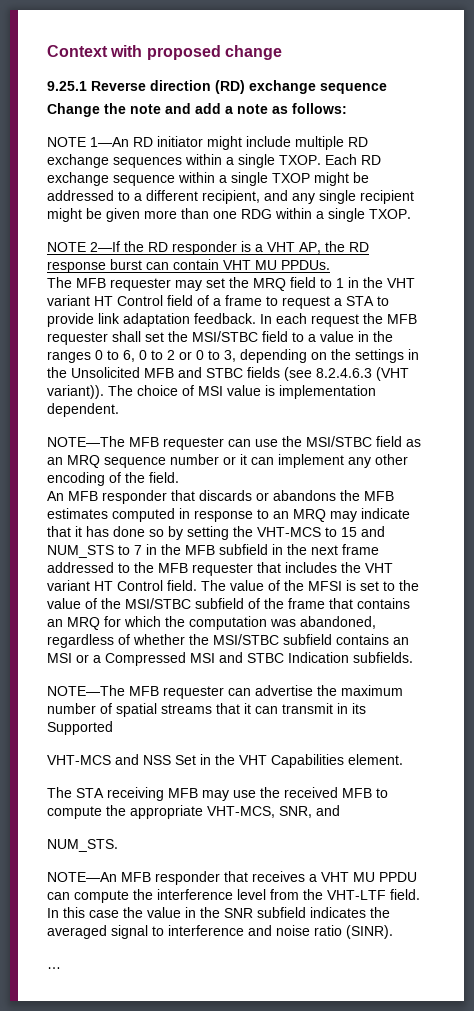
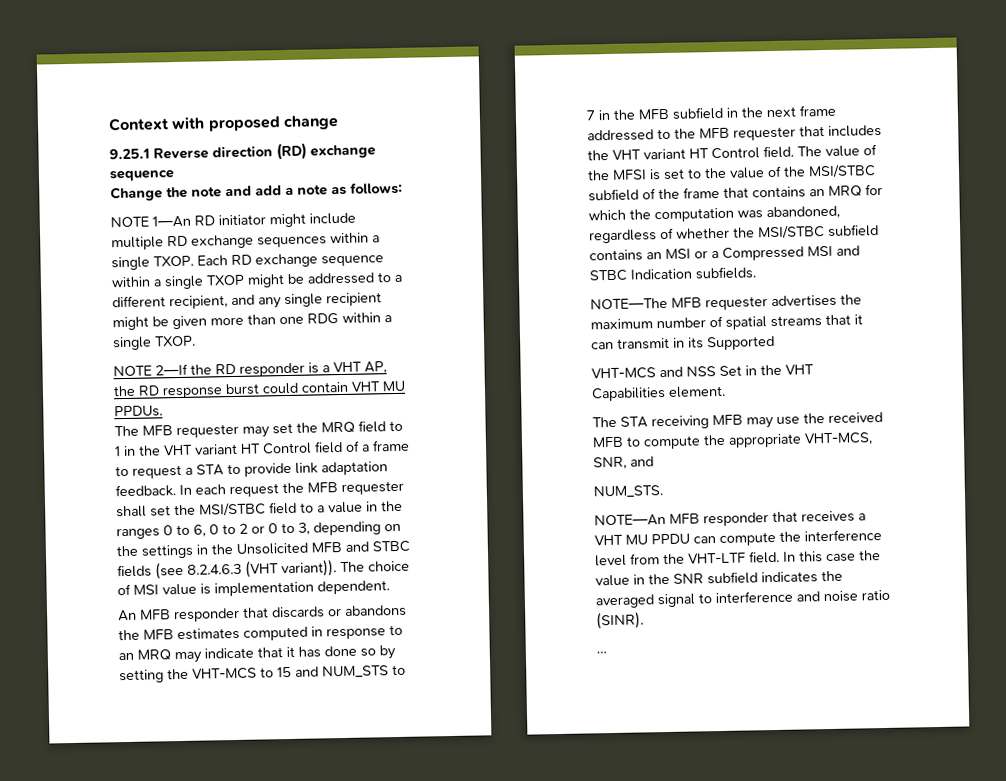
- NOTE 2—If the RD responder is a VHT AP, the RD response burst can contain VHT MU PPDUs.
+ NOTE 2—If the RD responder is a VHT AP, the RD response burst could contain VHT MU PPDUs.
- NOTE—The MFB requester can use the MSI/STBC field as an MRQ sequence number or it can implement any other encoding of the field.
- NOTE—The MFB requester can advertise the maximum number of spatial streams that it can transmit in its Supported
+ NOTE—The MFB requester advertises the maximum number of spatial streams that it can transmit in its Supported

